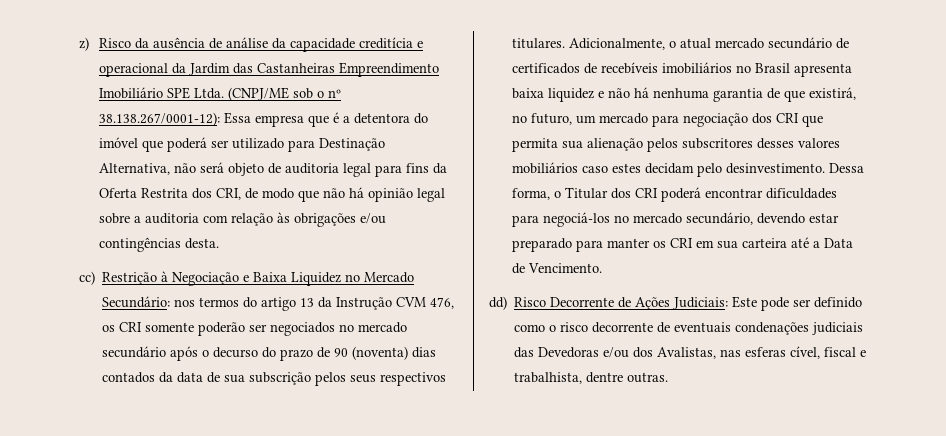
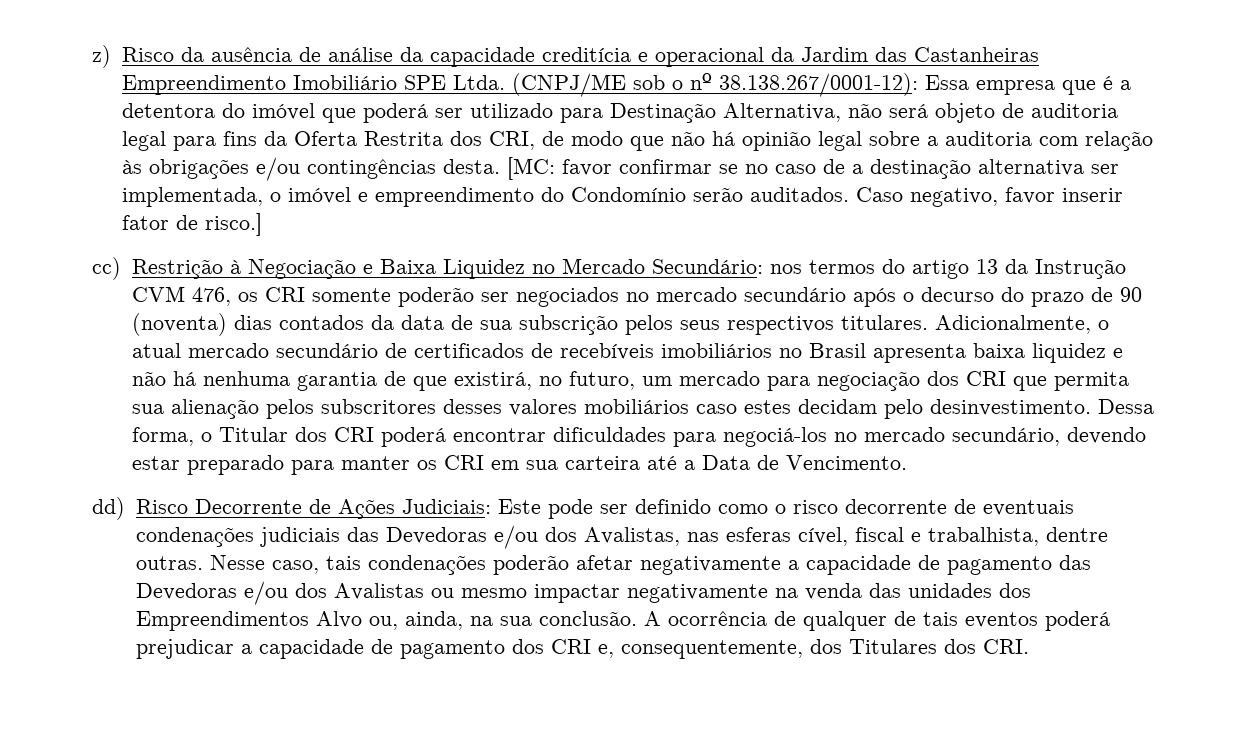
+ [MC: favor confirmar se no caso de a destinação alternativa ser implementada, o imóvel e empreendimento do Condomínio serão auditados. Caso negativo, favor inserir fator de risco.]
+ Nesse caso, tais condenações poderão afetar negativamente a capacidade de pagamento das Devedoras e/ou dos Avalistas ou mesmo impactar negativamente na venda das unidades dos Empreendimentos Alvo ou, ainda, na sua conclusão. A ocorrência de qualquer de tais eventos poderá prejudicar a capacidade de pagamento dos CRI e, consequentemente, dos Titulares dos CRI.

